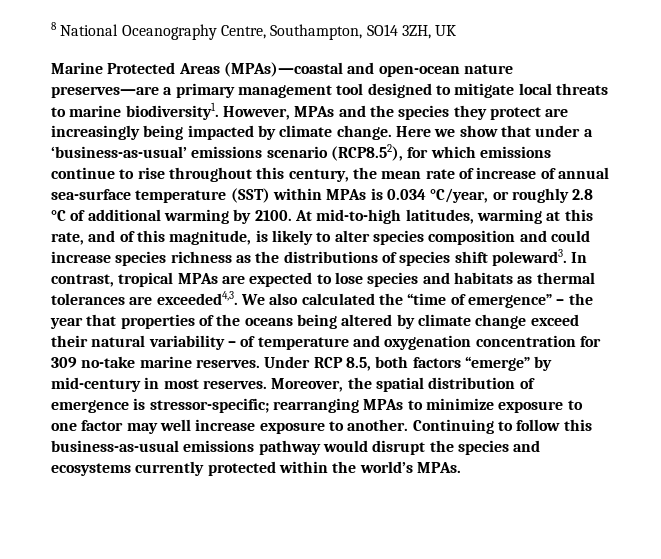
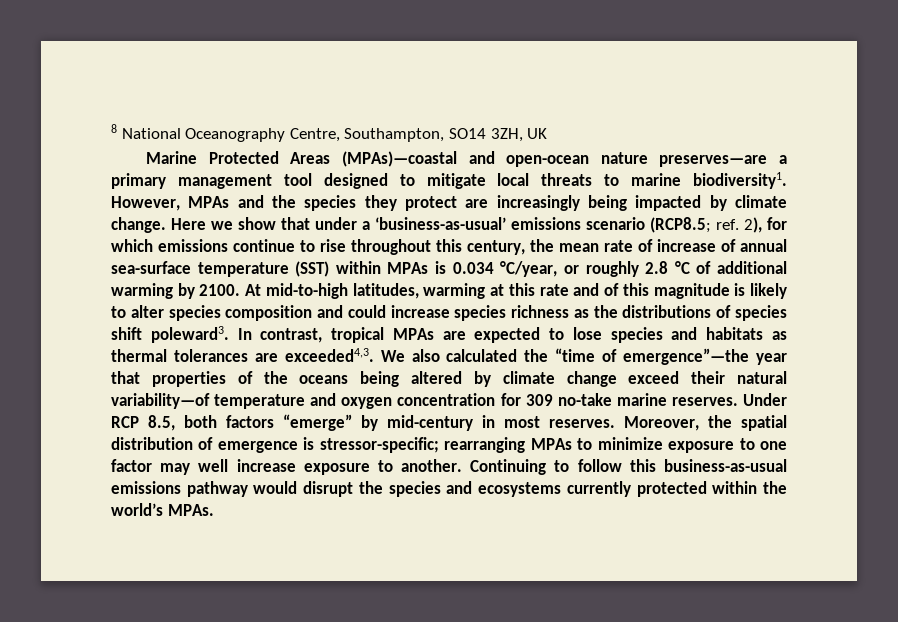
- Here we show that under a ‘business-as-usual’ emissions scenario (RCP8.52), for which emissions continue to rise throughout this century, the mean rate of increase of annual sea-surface temperature (SST) within MPAs is 0.034 °C/year, or roughly 2.8 °C of additional warming by 2100.
+ Here we show that under a ‘business-as-usual’ emissions scenario (RCP8.5; ref. 2), for which emissions continue to rise throughout this century, the mean rate of increase of annual sea-surface temperature (SST) within MPAs is 0.034 °C/year, or roughly 2.8 °C of additional warming by 2100.
- At mid-to-high latitudes, warming at this rate, and of this magnitude, is likely to alter species composition and could increase species richness as the distributions of species shift poleward3.
+ At mid-to-high latitudes, warming at this rate and of this magnitude is likely to alter species composition and could increase species richness as the distributions of species shift poleward3.
- We also calculated the “time of emergence” – the year that properties of the oceans being altered by climate change exceed their natural variability – of temperature and oxygenation concentration for 309 no-take marine reserves.
+ We also calculated the “time of emergence”—the year that properties of the oceans being altered by climate change exceed their natural variability—of temperature and oxygen concentration for 309 no-take marine reserves.

